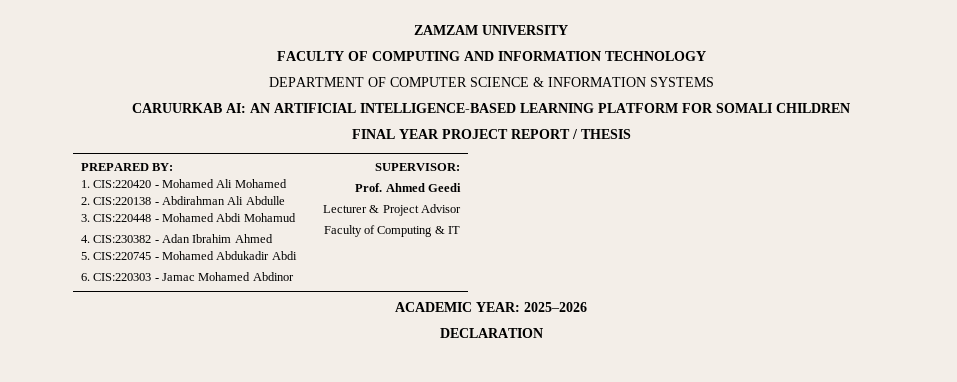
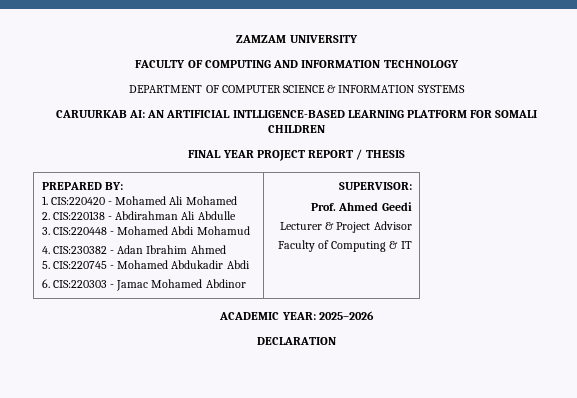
- CARUURKAB AI: AN ARTIFICIAL INTELLIGENCE-BASED LEARNING PLATFORM FOR SOMALI CHILDREN
+ CARUURKAB AI: AN ARTIFICIAL INTLLIGENCE-BASED LEARNING PLATFORM FOR SOMALI CHILDREN

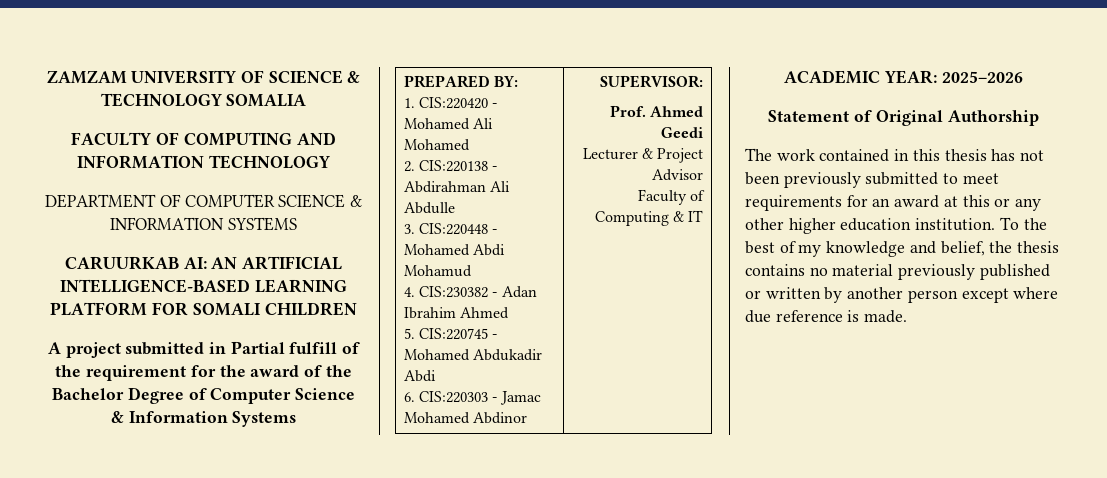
- ZAMZAM UNIVERSITY
+ ZAMZAM UNIVERSITY OF SCIENCE & TECHNOLOGY SOMALIA
- CARUURKAB AI: AN ARTIFICIAL INTLLIGENCE-BASED LEARNING PLATFORM FOR SOMALI CHILDREN
+ CARUURKAB AI: AN ARTIFICIAL INTELLIGENCE-BASED LEARNING PLATFORM FOR SOMALI CHILDREN
- FINAL YEAR PROJECT REPORT / THESIS
+ A project submitted in Partial fulfill of the requirement for the award of the Bachelor Degree of Computer Science & Information Systems
- DECLARATION
+ Statement of Original Authorship
+ The work contained in this thesis has not been previously submitted to meet requirements for an award at this or any other higher education institution. To the best of my knowledge and belief, the thesis contains no material previously published or written by another person except where due reference is made.

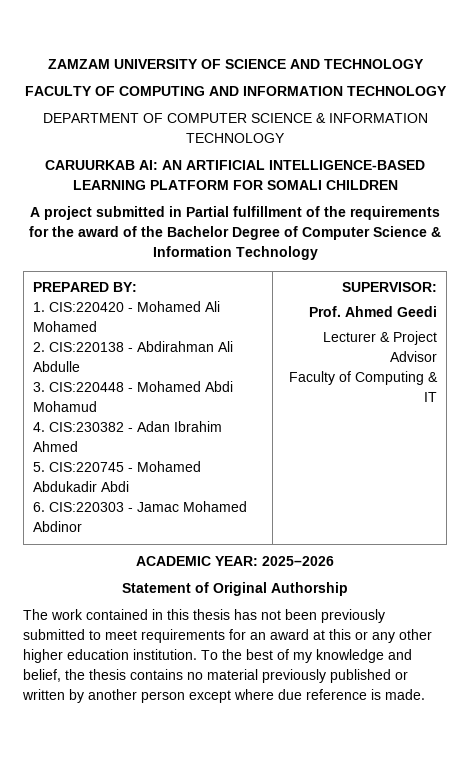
- ZAMZAM UNIVERSITY OF SCIENCE & TECHNOLOGY SOMALIA
+ ZAMZAM UNIVERSITY OF SCIENCE AND TECHNOLOGY
- DEPARTMENT OF COMPUTER SCIENCE & INFORMATION SYSTEMS
+ DEPARTMENT OF COMPUTER SCIENCE & INFORMATION TECHNOLOGY
- A project submitted in Partial fulfill of the requirement for the award of the Bachelor Degree of Computer Science & Information Systems
+ A project submitted in Partial fulfillment of the requirements for the award of the Bachelor Degree of Computer Science & Information Technology

